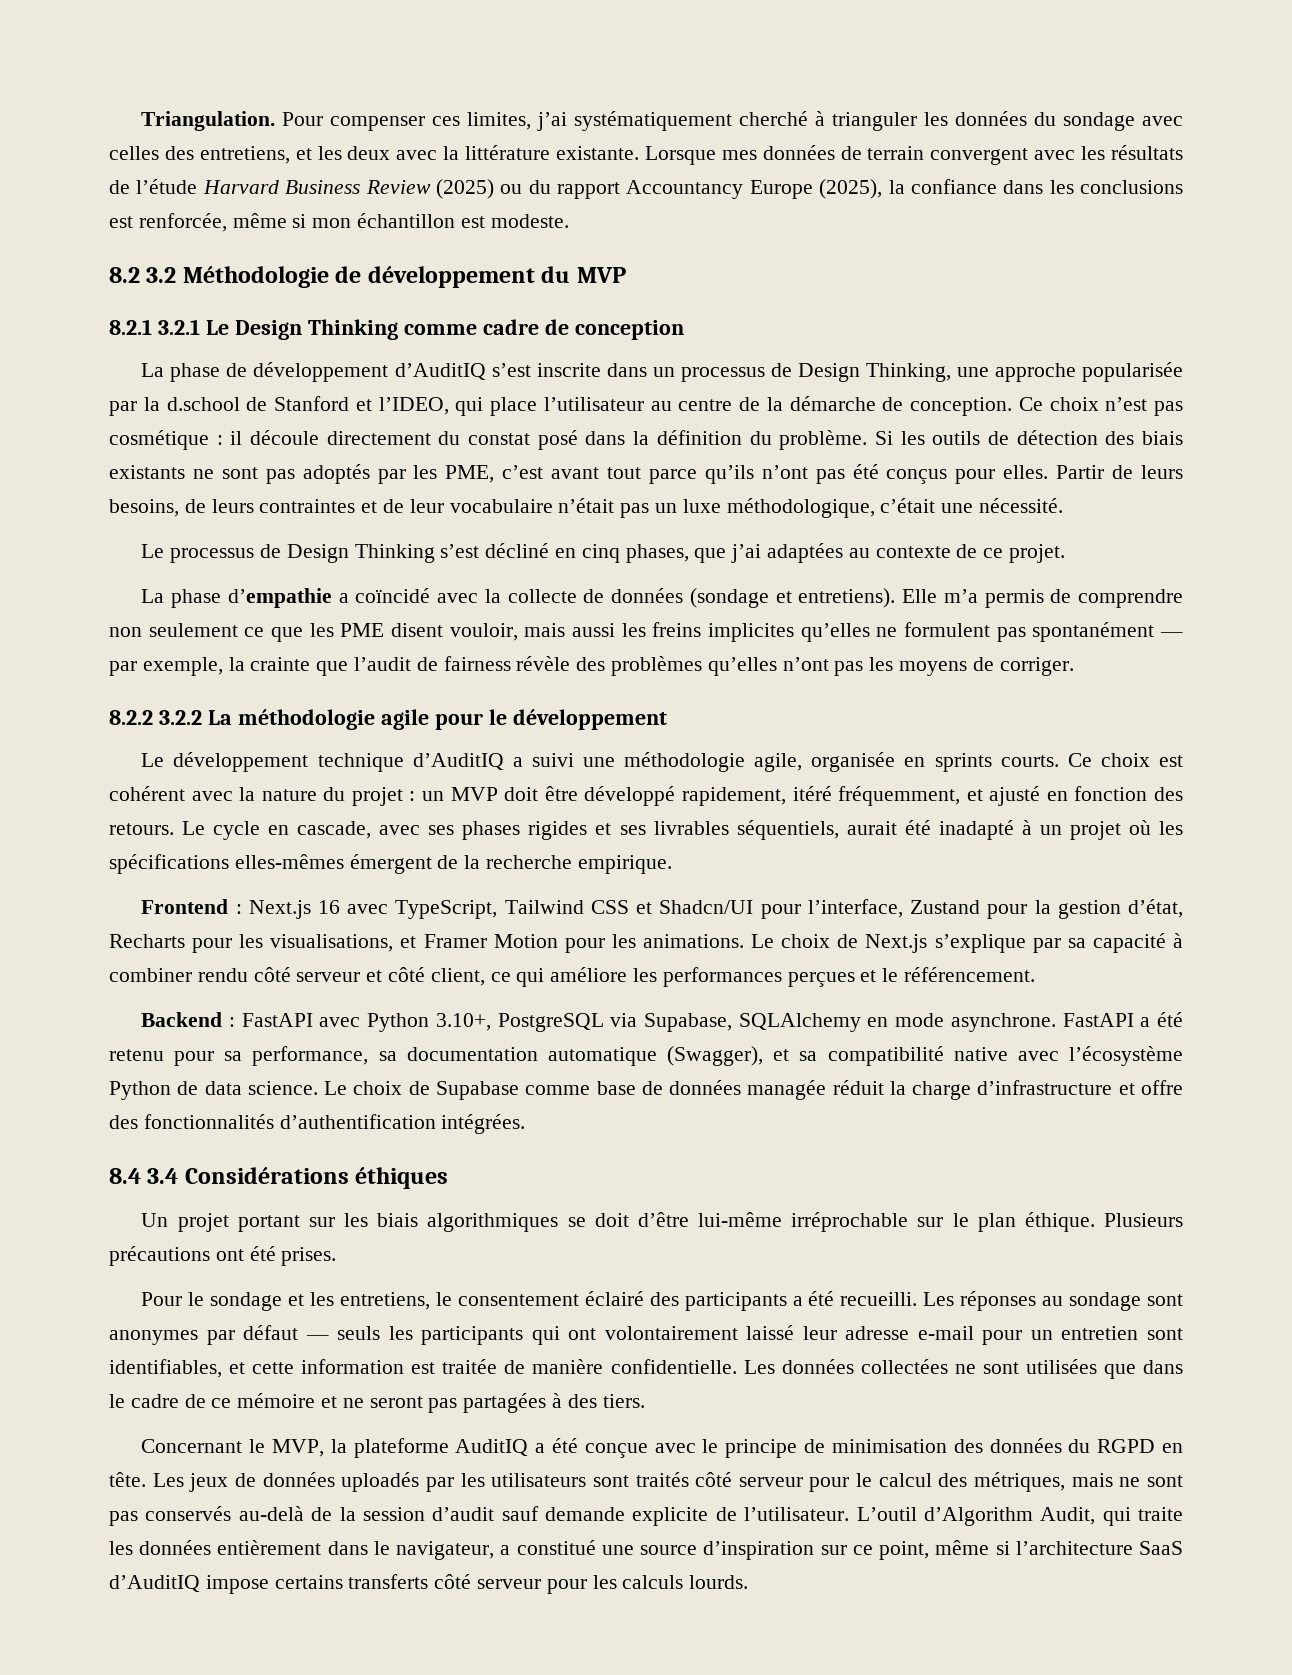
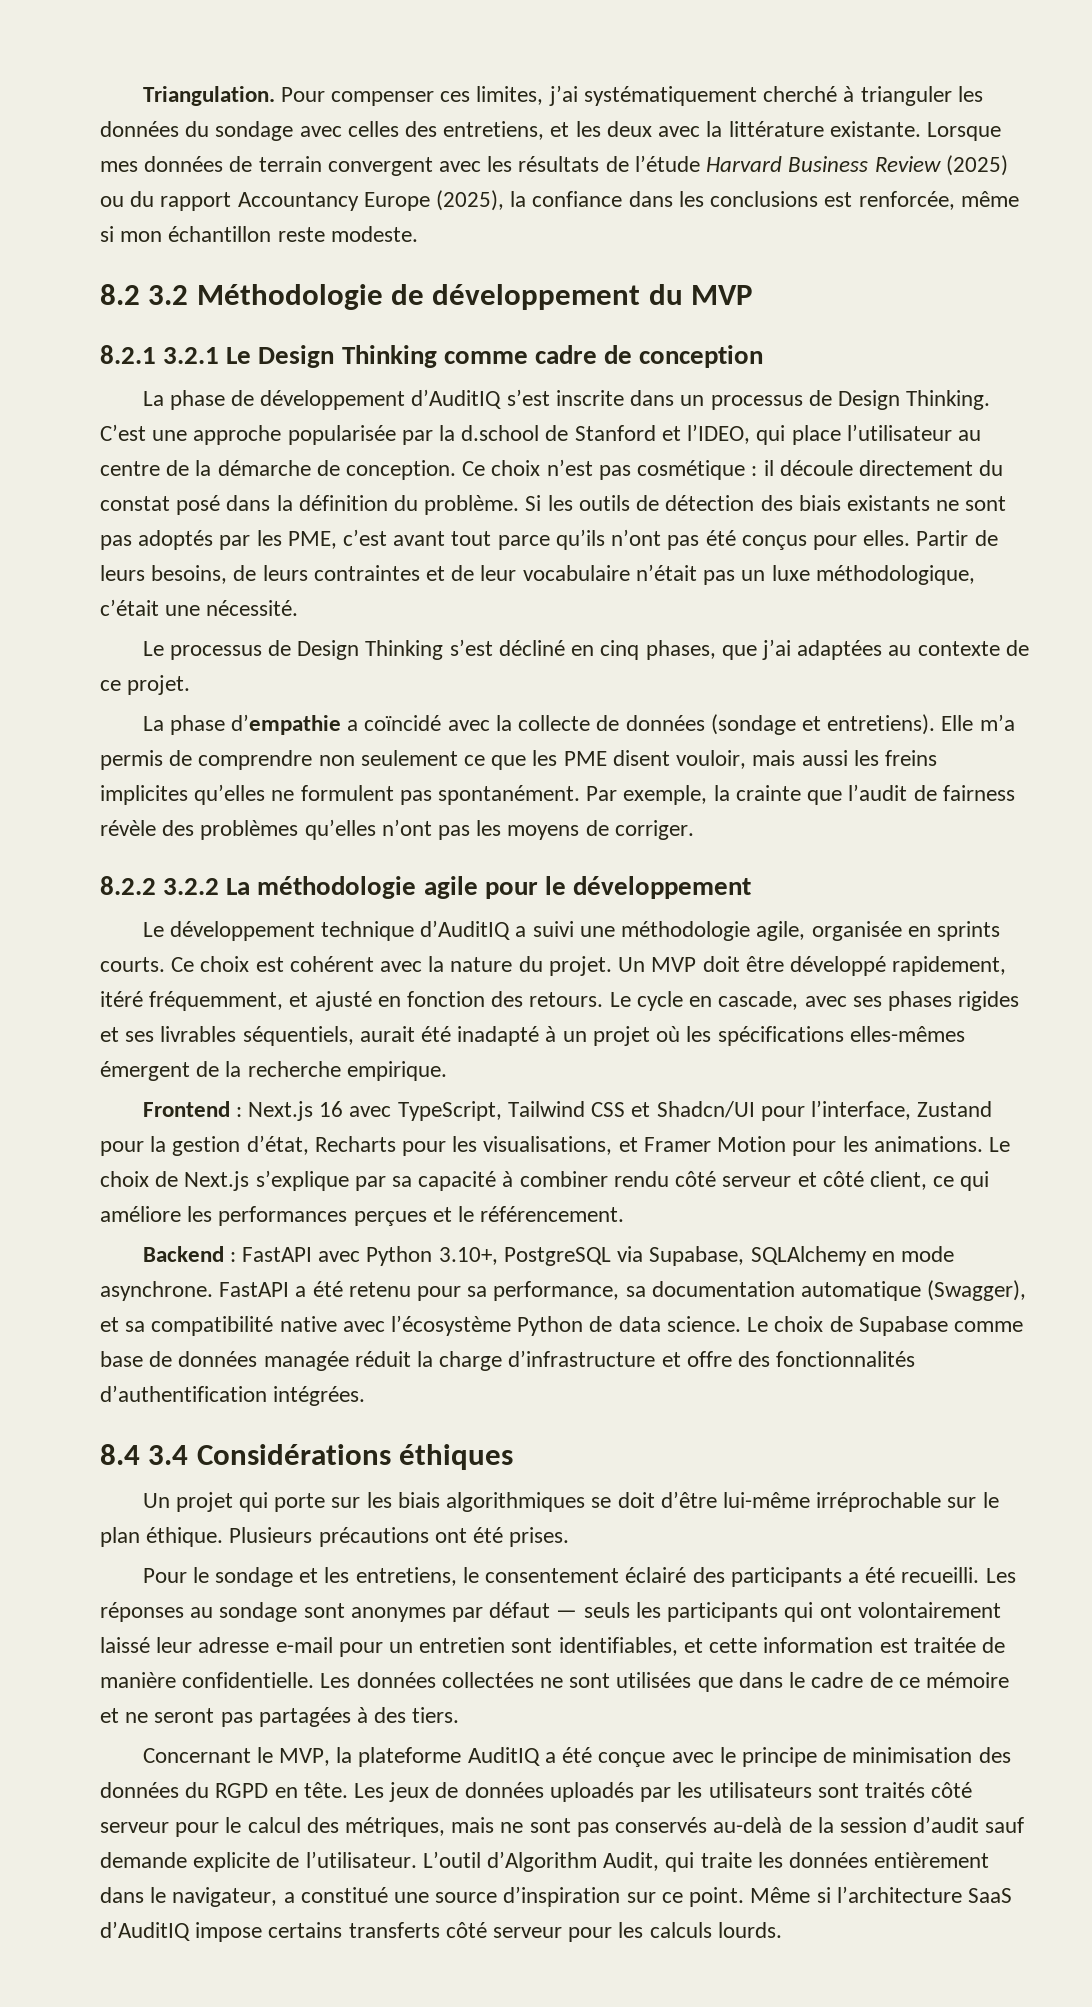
- Lorsque mes données de terrain convergent avec les résultats de l’étude Harvard Business Review (2025) ou du rapport Accountancy Europe (2025), la confiance dans les conclusions est renforcée, même si mon échantillon est modeste.
+ Lorsque mes données de terrain convergent avec les résultats de l’étude Harvard Business Review (2025) ou du rapport Accountancy Europe (2025), la confiance dans les conclusions est renforcée, même si mon échantillon reste modeste.
- La phase de développement d’AuditIQ s’est inscrite dans un processus de Design Thinking, une approche popularisée par la d.school de Stanford et l’IDEO, qui place l’utilisateur au centre de la démarche de conception.
+ La phase de développement d’AuditIQ s’est inscrite dans un processus de Design Thinking. C’est une approche popularisée par la d.school de Stanford et l’IDEO, qui place l’utilisateur au centre de la démarche de conception.
- Elle m’a permis de comprendre non seulement ce que les PME disent vouloir, mais aussi les freins implicites qu’elles ne formulent pas spontanément — par exemple, la crainte que l’audit de fairness révèle des problèmes qu’elles n’ont pas les moyens de corriger.
+ Elle m’a permis de comprendre non seulement ce que les PME disent vouloir, mais aussi les freins implicites qu’elles ne formulent pas spontanément. Par exemple, la crainte que l’audit de fairness révèle des problèmes qu’elles n’ont pas les moyens de corriger.
- Ce choix est cohérent avec la nature du projet : un MVP doit être développé rapidement, itéré fréquemment, et ajusté en fonction des retours.
+ Ce choix est cohérent avec la nature du projet. Un MVP doit être développé rapidement, itéré fréquemment, et ajusté en fonction des retours.
- Un projet portant sur les biais algorithmiques se doit d’être lui-même irréprochable sur le plan éthique.
+ Un projet qui porte sur les biais algorithmiques se doit d’être lui-même irréprochable sur le plan éthique.
- L’outil d’Algorithm Audit, qui traite les données entièrement dans le navigateur, a constitué une source d’inspiration sur ce point, même si l’architecture SaaS d’AuditIQ impose certains transferts côté serveur pour les calculs lourds.
+ L’outil d’Algorithm Audit, qui traite les données entièrement dans le navigateur, a constitué une source d’inspiration sur ce point. Même si l’architecture SaaS d’AuditIQ impose certains transferts côté serveur pour les calculs lourds.

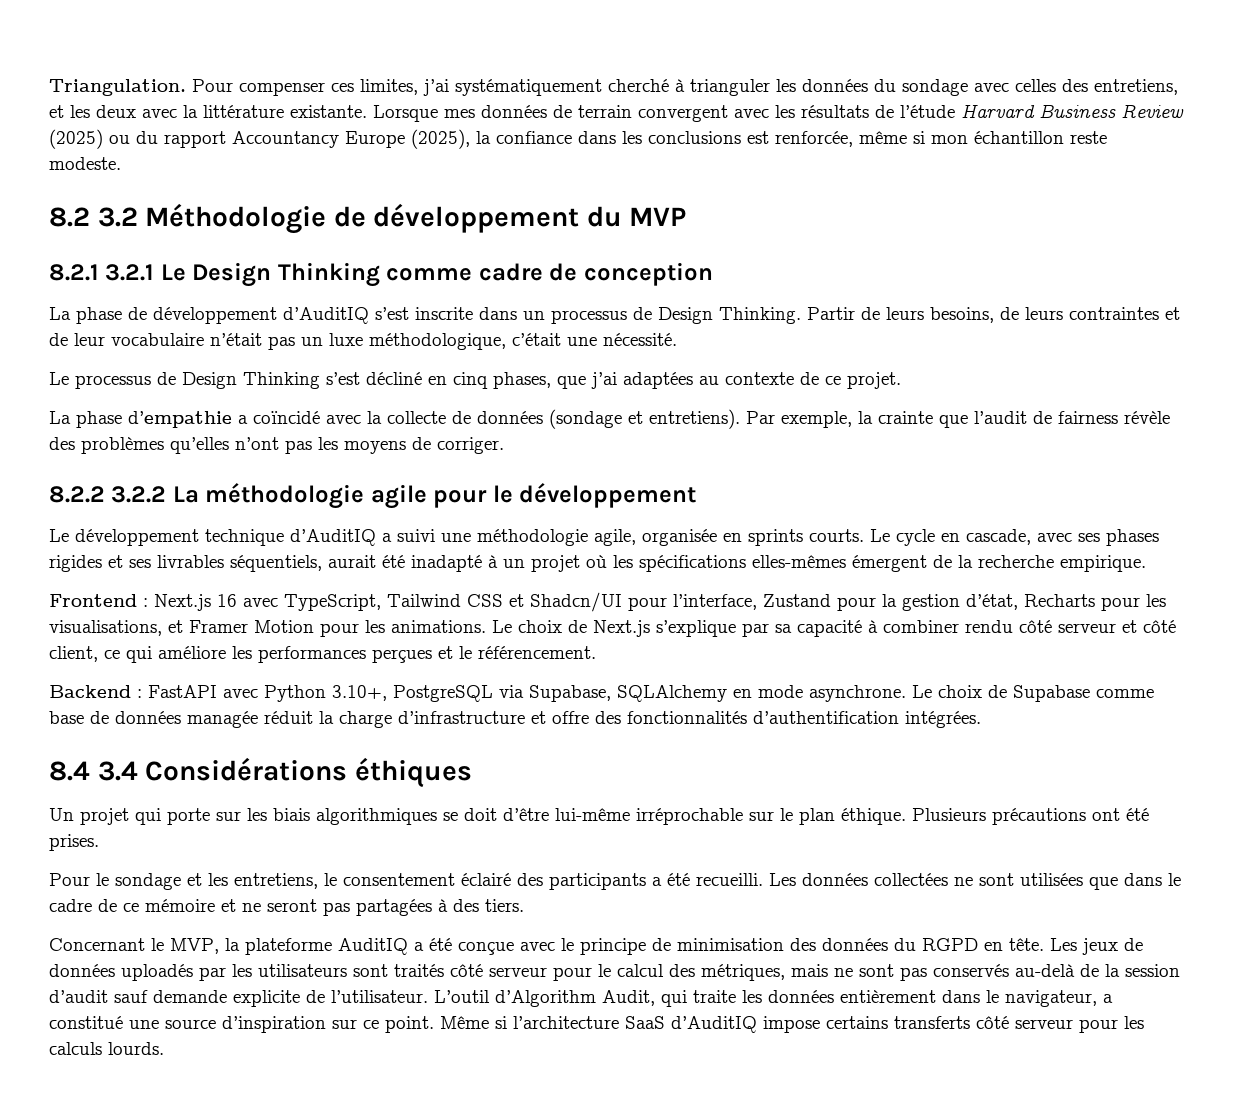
- C’est une approche popularisée par la d.school de Stanford et l’IDEO, qui place l’utilisateur au centre de la démarche de conception. Ce choix n’est pas cosmétique : il découle directement du constat posé dans la définition du problème. Si les outils de détection des biais existants ne sont pas adoptés par les PME, c’est avant tout parce qu’ils n’ont pas été conçus pour elles.
- Elle m’a permis de comprendre non seulement ce que les PME disent vouloir, mais aussi les freins implicites qu’elles ne formulent pas spontanément.
- Ce choix est cohérent avec la nature du projet. Un MVP doit être développé rapidement, itéré fréquemment, et ajusté en fonction des retours.
- FastAPI a été retenu pour sa performance, sa documentation automatique (Swagger), et sa compatibilité native avec l’écosystème Python de data science.
- Les réponses au sondage sont anonymes par défaut — seuls les participants qui ont volontairement laissé leur adresse e-mail pour un entretien sont identifiables, et cette information est traitée de manière confidentielle. Les données collectées ne sont utilisées que dans le cadre de ce mémoire et ne seront pas partagées à des tiers.
+ Les données collectées ne sont utilisées que dans le cadre de ce mémoire et ne seront pas partagées à des tiers.

